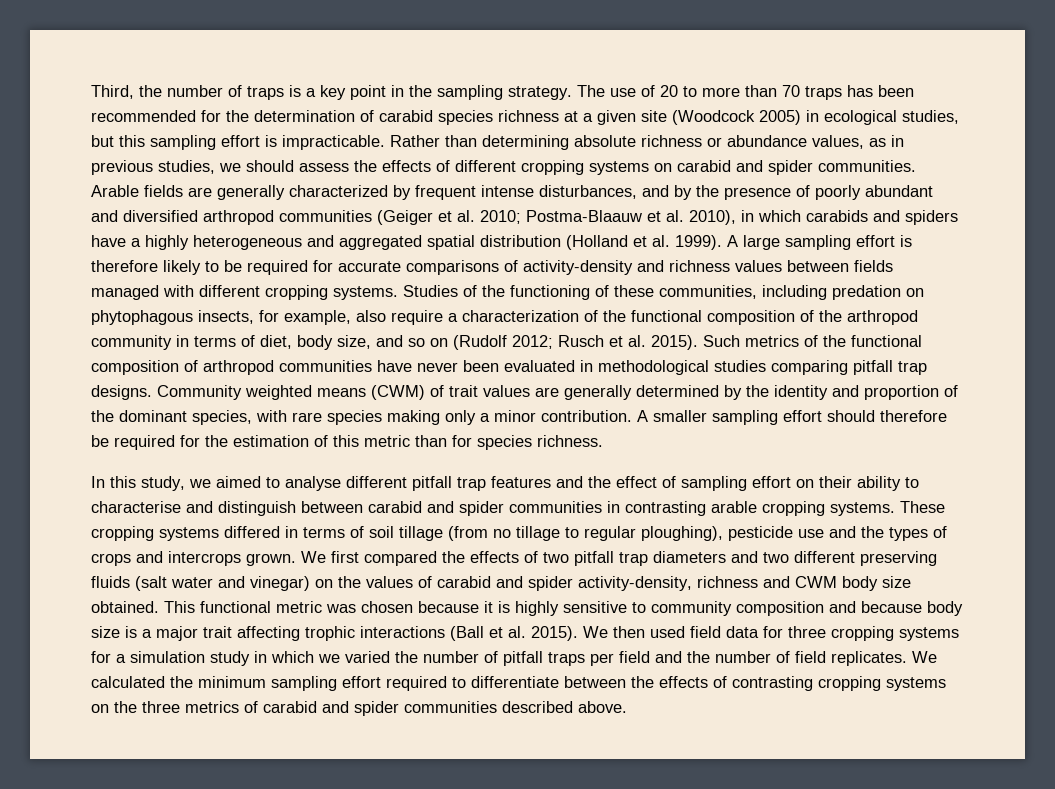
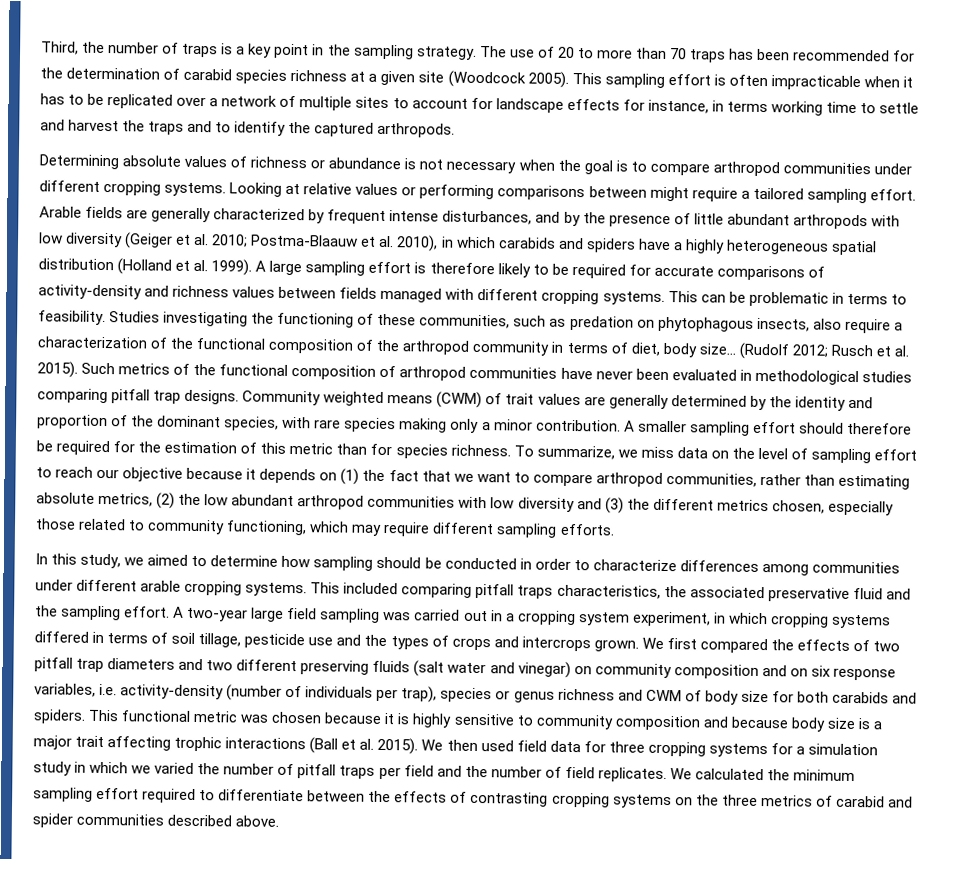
- The use of 20 to more than 70 traps has been recommended for the determination of carabid species richness at a given site (Woodcock 2005) in ecological studies, but this sampling effort is impracticable. Rather than determining absolute richness or abundance values, as in previous studies, we should assess the effects of different cropping systems on carabid and spider communities.
+ The use of 20 to more than 70 traps has been recommended for the determination of carabid species richness at a given site (Woodcock 2005). This sampling effort is often impracticable when it has to be replicated over a network of multiple sites to account for landscape effects for instance, in terms working time to settle and harvest the traps and to identify the captured arthropods.
+ Determining absolute values of richness or abundance is not necessary when the goal is to compare arthropod communities under different cropping systems. Looking at relative values or performing comparisons between might require a tailored sampling effort.
- Arable fields are generally characterized by frequent intense disturbances, and by the presence of poorly abundant and diversified arthropod communities (Geiger et al. 2010; Postma-Blaauw et al. 2010), in which carabids and spiders have a highly heterogeneous and aggregated spatial distribution (Holland et al. 1999).
+ Arable fields are generally characterized by frequent intense disturbances, and by the presence of little abundant arthropods with low diversity (Geiger et al. 2010; Postma-Blaauw et al. 2010), in which carabids and spiders have a highly heterogeneous spatial distribution (Holland et al. 1999).
- Studies of the functioning of these communities, including predation on phytophagous insects, for example, also require a characterization of the functional composition of the arthropod community in terms of diet, body size, and so on (Rudolf 2012; Rusch et al. 2015).
+ This can be problematic in terms to feasibility. Studies investigating the functioning of these communities, such as predation on phytophagous insects, also require a characterization of the functional composition of the arthropod community in terms of diet, body size… (Rudolf 2012; Rusch et al. 2015).
+ To summarize, we miss data on the level of sampling effort to reach our objective because it depends on (1) the fact that we want to compare arthropod communities, rather than estimating absolute metrics, (2) the low abundant arthropod communities with low diversity and (3) the different metrics chosen, especially those related to community functioning, which may require different sampling efforts.
- In this study, we aimed to analyse different pitfall trap features and the effect of sampling effort on their ability to characterise and distinguish between carabid and spider communities in contrasting arable cropping systems. These cropping systems differed in terms of soil tillage (from no tillage to regular ploughing), pesticide use and the types of crops and intercrops grown.
+ In this study, we aimed to determine how sampling should be conducted in order to characterize differences among communities under different arable cropping systems. This included comparing pitfall traps characteristics, the associated preservative fluid and the sampling effort. A two-year large field sampling was carried out in a cropping system experiment, in which cropping systems differed in terms of soil tillage, pesticide use and the types of crops and intercrops grown.
- We first compared the effects of two pitfall trap diameters and two different preserving fluids (salt water and vinegar) on the values of carabid and spider activity-density, richness and CWM body size obtained.
+ We first compared the effects of two pitfall trap diameters and two different preserving fluids (salt water and vinegar) on community composition and on six response variables, i.e. activity-density (number of individuals per trap), species or genus richness and CWM of body size for both carabids and spiders.

